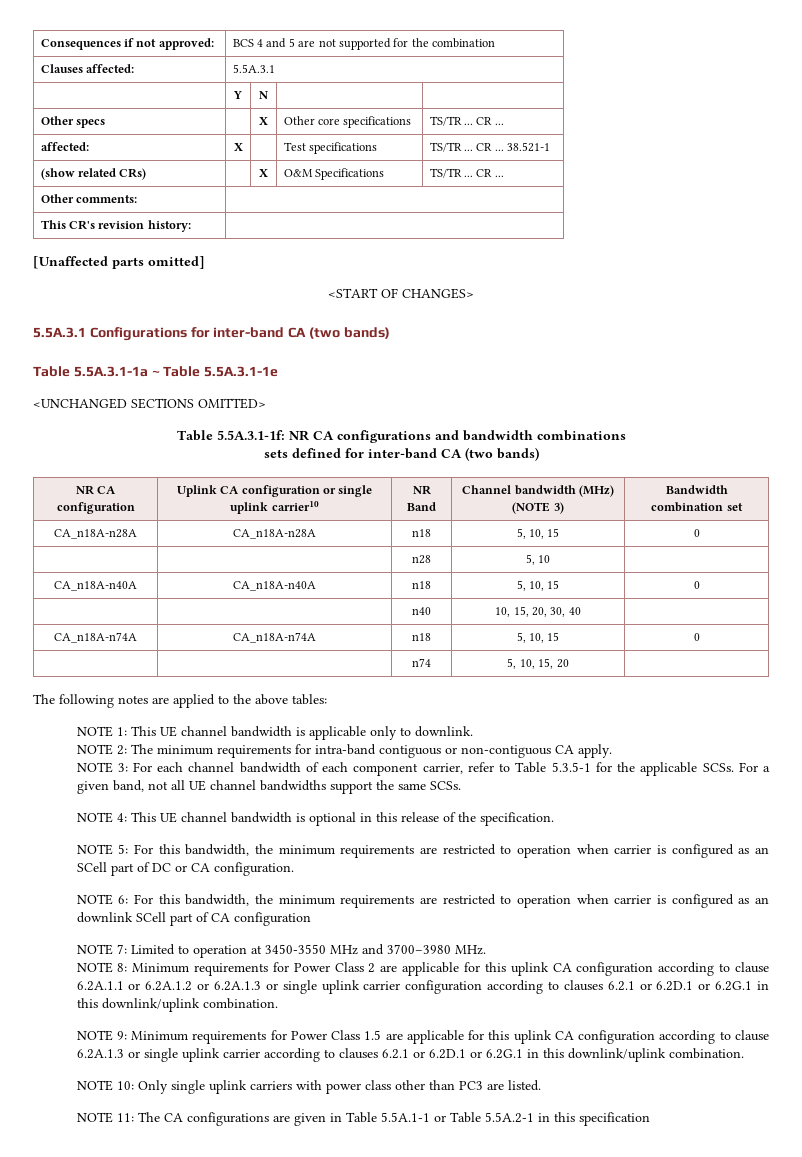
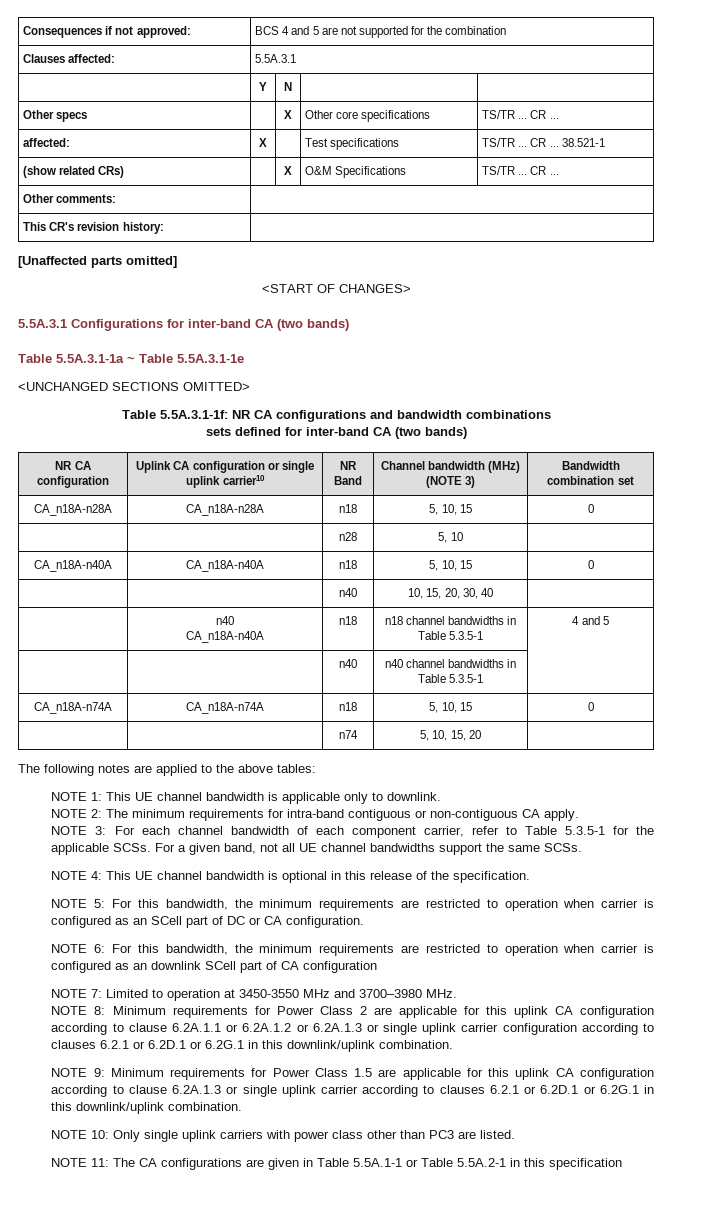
  | | n40 | 10, 15, 20, 30, 40 |
+ | n40
+ CA_n18A-n40A | n18 | n18 channel bandwidths in Table 5.3.5-1 | 4 and 5
+ | | n40 | n40 channel bandwidths in Table 5.3.5-1 |

